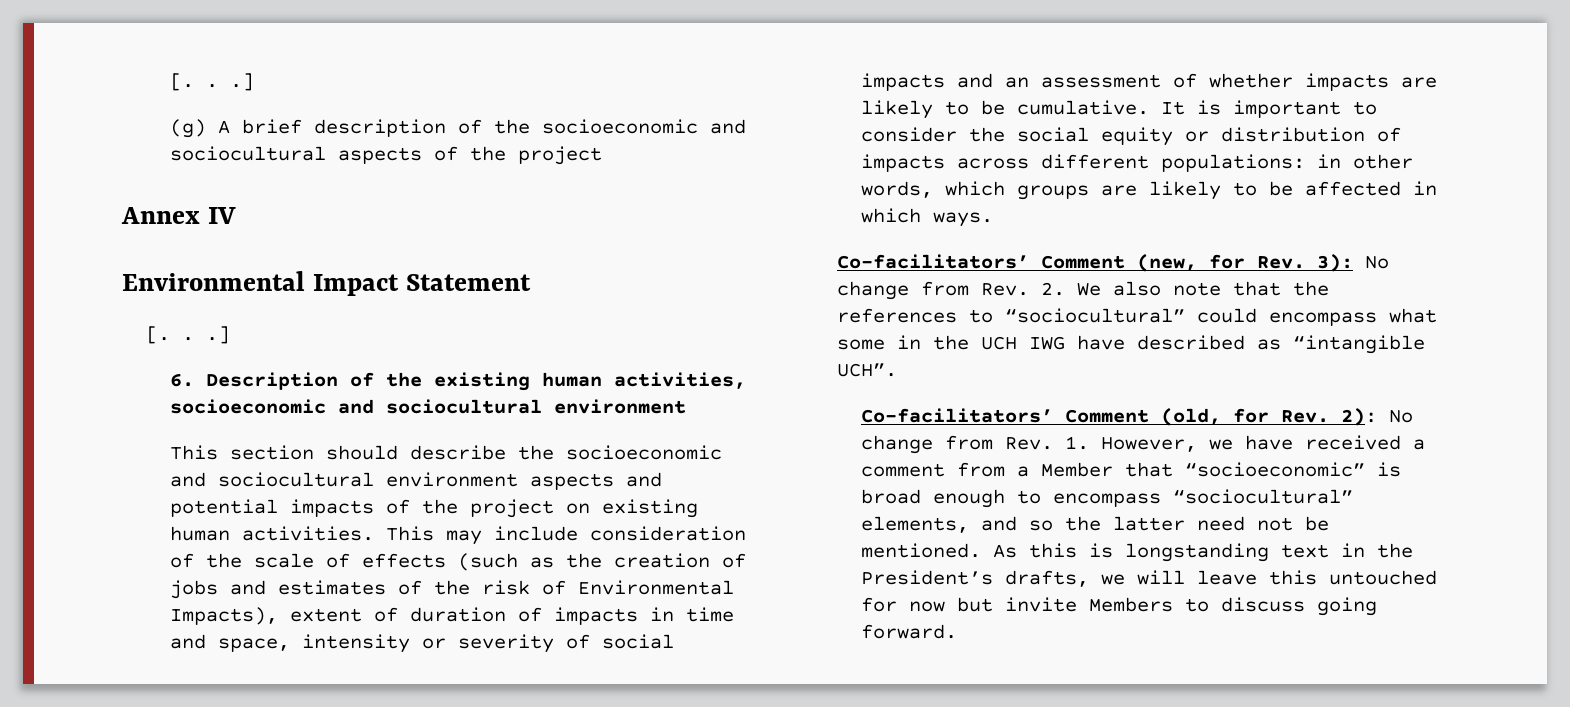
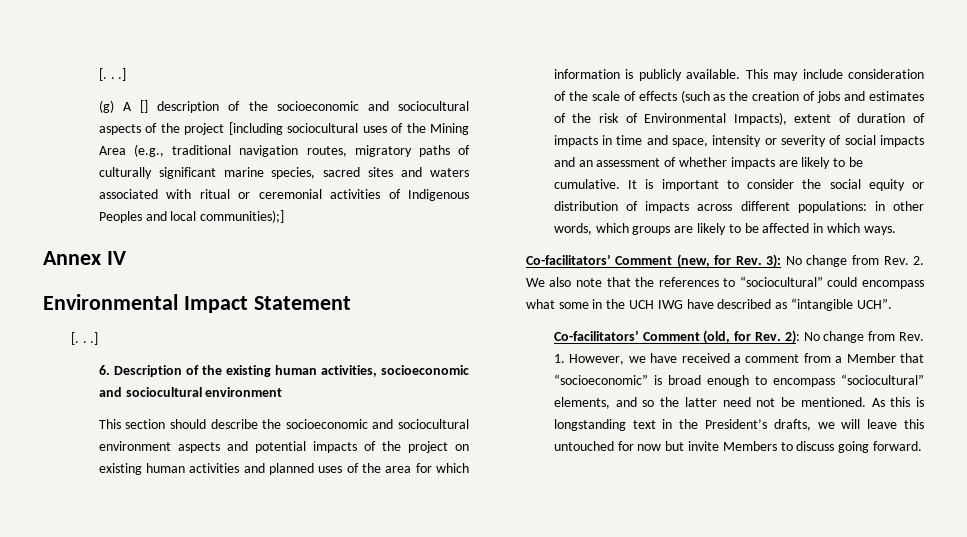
- (g) A brief description of the socioeconomic and sociocultural aspects of the project
+ (g) A [] description of the socioeconomic and sociocultural aspects of the project [including sociocultural uses of the Mining Area (e.g., traditional navigation routes, migratory paths of culturally significant marine species, sacred sites and waters associated with ritual or ceremonial activities of Indigenous Peoples and local communities);]
- This section should describe the socioeconomic and sociocultural environment aspects and potential impacts of the project on existing human activities.
+ This section should describe the socioeconomic and sociocultural environment aspects and potential impacts of the project on existing human activities and planned uses of the area for which information is publicly available.

